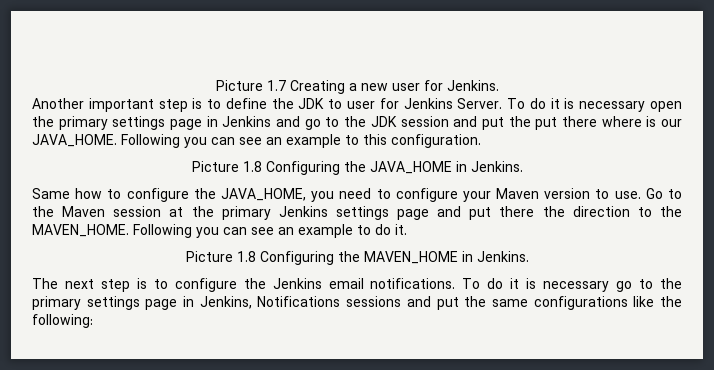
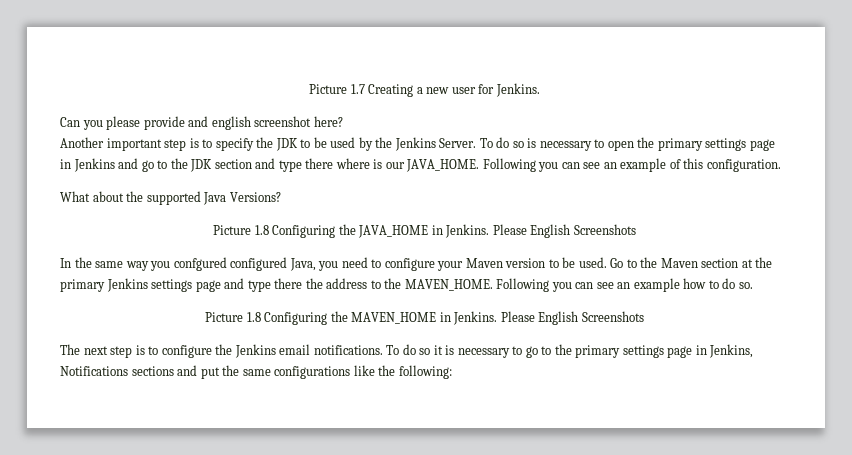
+ Can you please provide and english screenshot here?
- Another important step is to define the JDK to user for Jenkins Server.
+ Another important step is to specify the JDK to be used by the Jenkins Server.
- To do it is necessary open the primary settings page in Jenkins and go to the JDK session and put the put there where is our JAVA_HOME.
+ To do so is necessary to open the primary settings page in Jenkins and go to the JDK section and type there where is our JAVA_HOME.
- Following you can see an example to this configuration.
+ Following you can see an example of this configuration.
+ What about the supported Java Versions?
- Picture 1.8 Configuring the JAVA_HOME in Jenkins.
- Same how to configure the JAVA_HOME, you need to configure your Maven version to use.
+ Picture 1.8 Configuring the JAVA_HOME in Jenkins. Please English Screenshots
+ In the same way you confgured configured Java, you need to configure your Maven version to be used.
- Go to the Maven session at the primary Jenkins settings page and put there the direction to the MAVEN_HOME.
+ Go to the Maven section at the primary Jenkins settings page and type there the address to the MAVEN_HOME.
- Following you can see an example to do it.
+ Following you can see an example how to do so.
- Picture 1.8 Configuring the MAVEN_HOME in Jenkins.
+ Picture 1.8 Configuring the MAVEN_HOME in Jenkins. Please English Screenshots
- To do it is necessary go to the primary settings page in Jenkins, Notifications sessions and put the same configurations like the following:
+ To do so it is necessary to go to the primary settings page in Jenkins, Notifications sections and put the same configurations like the following:

